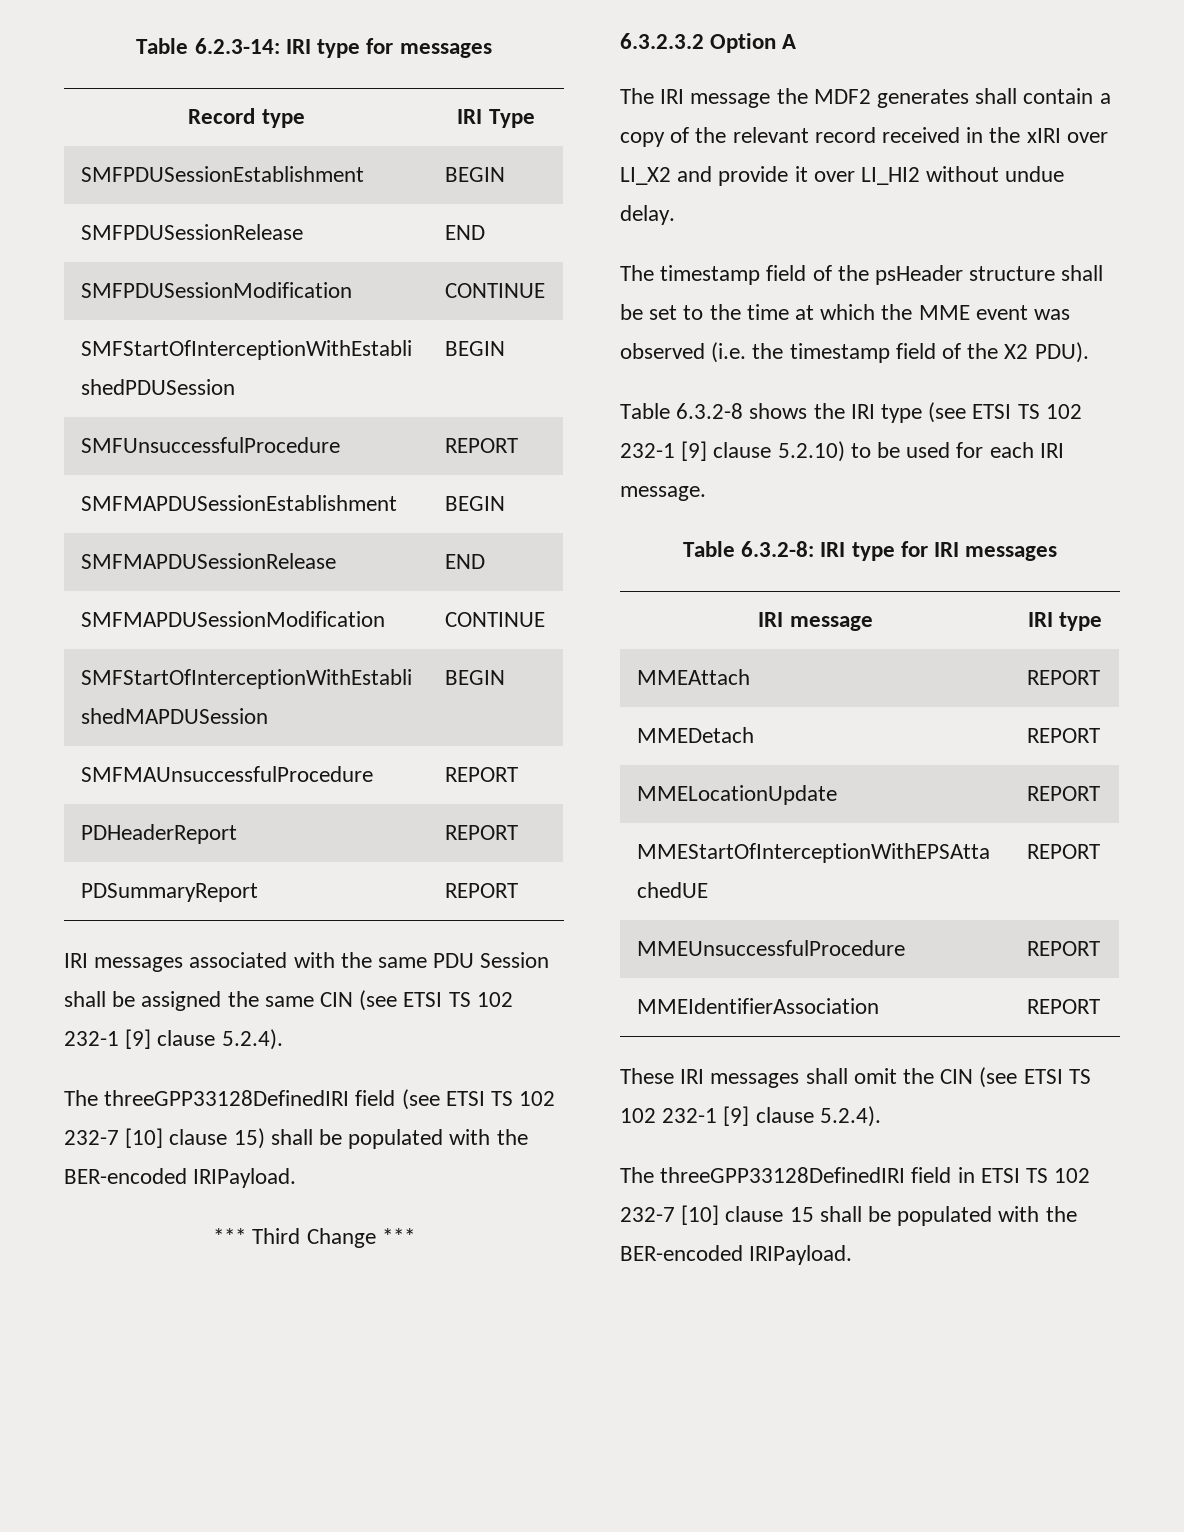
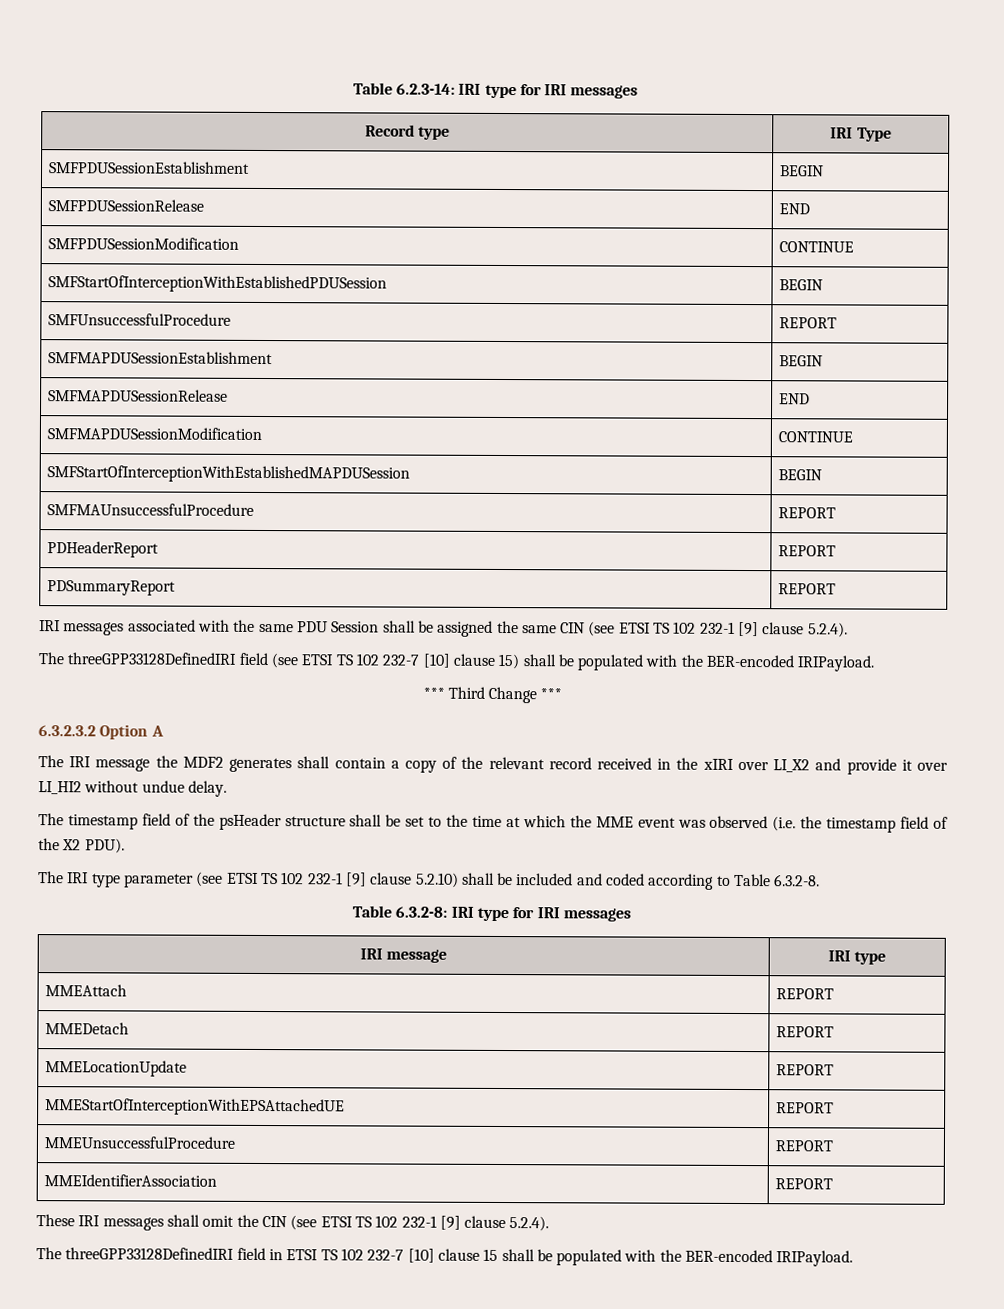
- Table 6.2.3-14: IRI type for messages
+ Table 6.2.3-14: IRI type for IRI messages
- Table 6.3.2-8 shows the IRI type (see ETSI TS 102 232-1 [9] clause 5.2.10) to be used for each IRI message.
+ The IRI type parameter (see ETSI TS 102 232-1 [9] clause 5.2.10) shall be included and coded according to Table 6.3.2-8.

